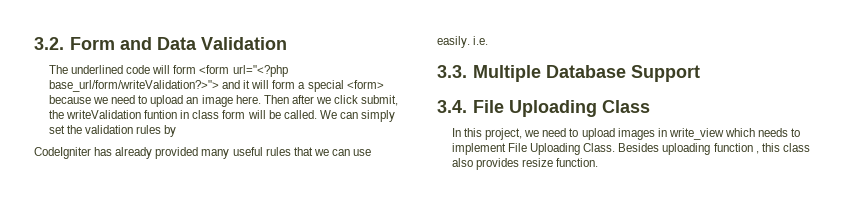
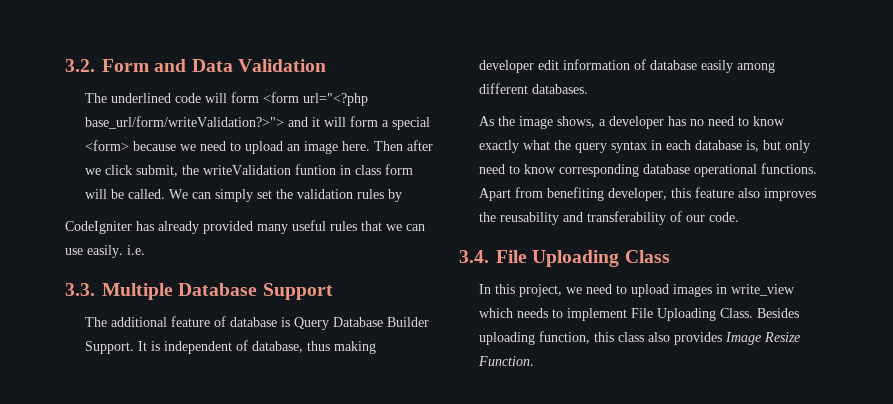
+ The additional feature of database is Query Database Builder Support. It is independent of database, thus making developer edit information of database easily among different databases.
+ As the image shows, a developer has no need to know exactly what the query syntax in each database is, but only need to know corresponding database operational functions. Apart from benefiting developer, this feature also improves the reusability and transferability of our code.
- Besides uploading function , this class also provides resize function.
+ Besides uploading function, this class also provides Image Resize Function.

